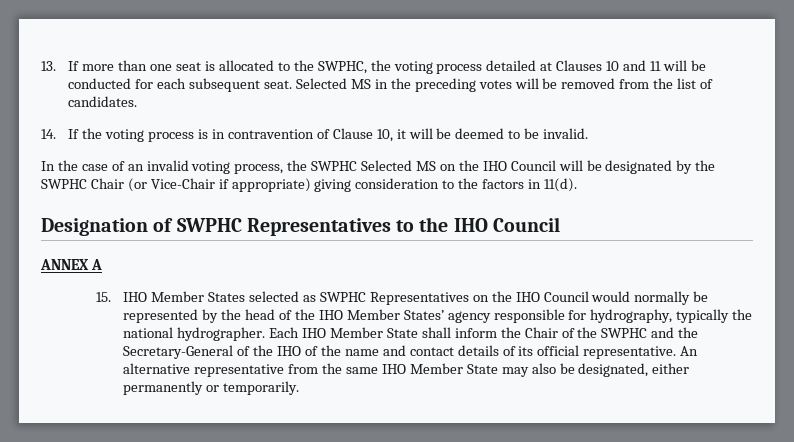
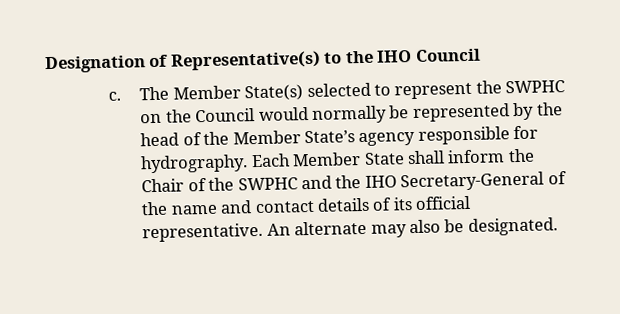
- 13. If more than one seat is allocated to the SWPHC, the voting process detailed at Clauses 10 and 11 will be conducted for each subsequent seat. Selected MS in the preceding votes will be removed from the list of candidates.
- 14. If the voting process is in contravention of Clause 10, it will be deemed to be invalid.
- In the case of an invalid voting process, the SWPHC Selected MS on the IHO Council will be designated by the SWPHC Chair (or Vice-Chair if appropriate) giving consideration to the factors in 11(d).
- Designation of SWPHC Representatives to the IHO Council
- ANNEX A
- 15. IHO Member States selected as SWPHC Representatives on the IHO Council would normally be represented by the head of the IHO Member States’ agency responsible for hydrography, typically the national hydrographer. Each IHO Member State shall inform the Chair of the SWPHC and the Secretary-General of the IHO of the name and contact details of its official representative.
+ Designation of Representative(s) to the IHO Council
+ c. The Member State(s) selected to represent the SWPHC on the Council would normally be represented by the head of the Member State’s agency responsible for hydrography. Each Member State shall inform the Chair of the SWPHC and the IHO Secretary-General of the name and contact details of its official representative.
- An alternative representative from the same IHO Member State may also be designated, either permanently or temporarily.
+ An alternate may also be designated.

